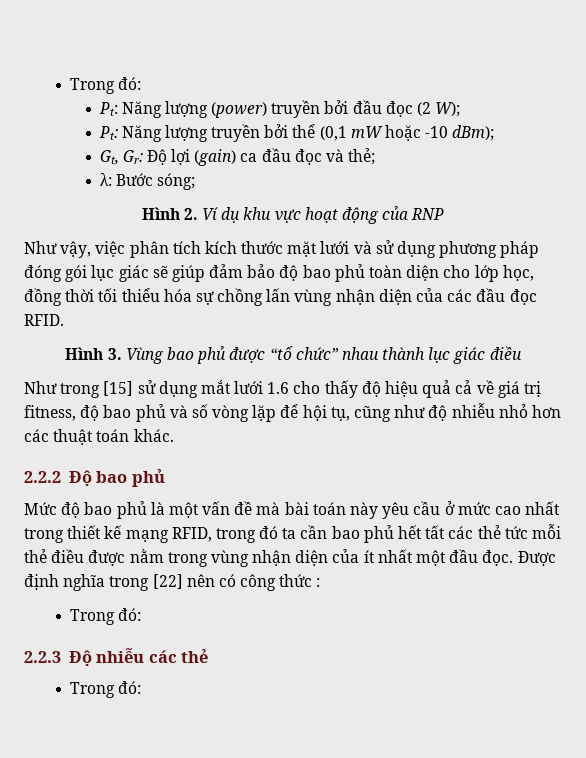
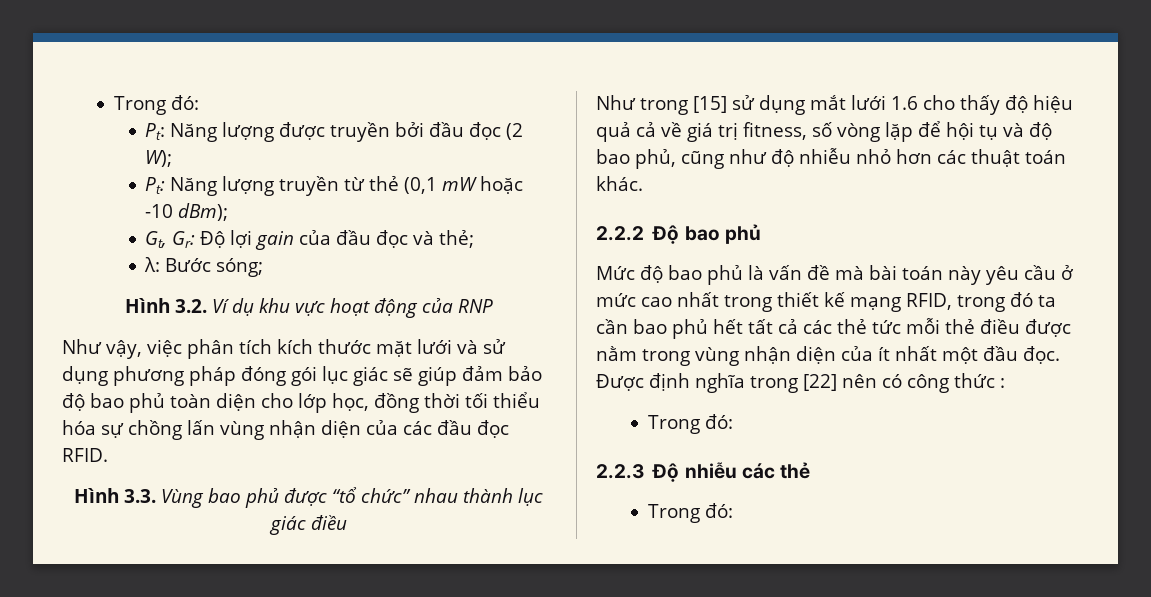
- Pt: Năng lượng (power) truyền bởi đầu đọc (2 W);
+ Pt: Năng lượng được truyền bởi đầu đọc (2 W);
- Pt: Năng lượng truyền bởi thể (0,1 mW hoặc -10 dBm);
+ Pt: Năng lượng truyền từ thẻ (0,1 mW hoặc -10 dBm);
- Gt, Gr: Độ lợi (gain) ca đầu đọc và thẻ;
+ Gt, Gr: Độ lợi gain của đầu đọc và thẻ;
- Hình 2. Ví dụ khu vực hoạt động của RNP
+ Hình 3.2. Ví dụ khu vực hoạt động của RNP
- Hình 3. Vùng bao phủ được “tổ chức” nhau thành lục giác điều
+ Hình 3.3. Vùng bao phủ được “tổ chức” nhau thành lục giác điều
- Như trong [15] sử dụng mắt lưới 1.6 cho thấy độ hiệu quả cả về giá trị fitness, độ bao phủ và số vòng lặp để hội tụ, cũng như độ nhiễu nhỏ hơn các thuật toán khác.
+ Như trong [15] sử dụng mắt lưới 1.6 cho thấy độ hiệu quả cả về giá trị fitness, số vòng lặp để hội tụ và độ bao phủ, cũng như độ nhiễu nhỏ hơn các thuật toán khác.
- Mức độ bao phủ là một vấn đề mà bài toán này yêu cầu ở mức cao nhất trong thiết kế mạng RFID, trong đó ta cần bao phủ hết tất các thẻ tức mỗi thẻ điều được nằm trong vùng nhận diện của ít nhất một đầu đọc.
+ Mức độ bao phủ là vấn đề mà bài toán này yêu cầu ở mức cao nhất trong thiết kế mạng RFID, trong đó ta cần bao phủ hết tất cả các thẻ tức mỗi thẻ điều được nằm trong vùng nhận diện của ít nhất một đầu đọc.

